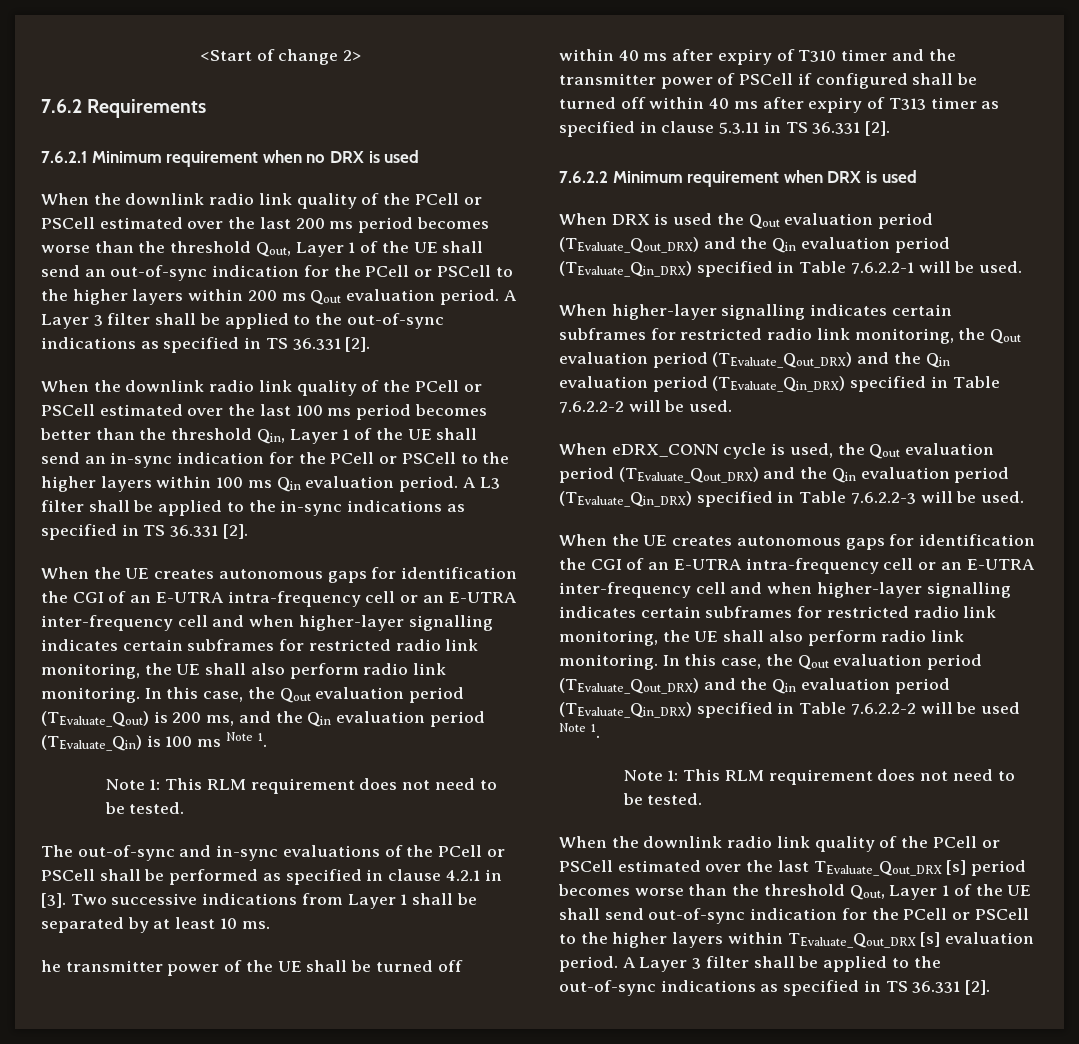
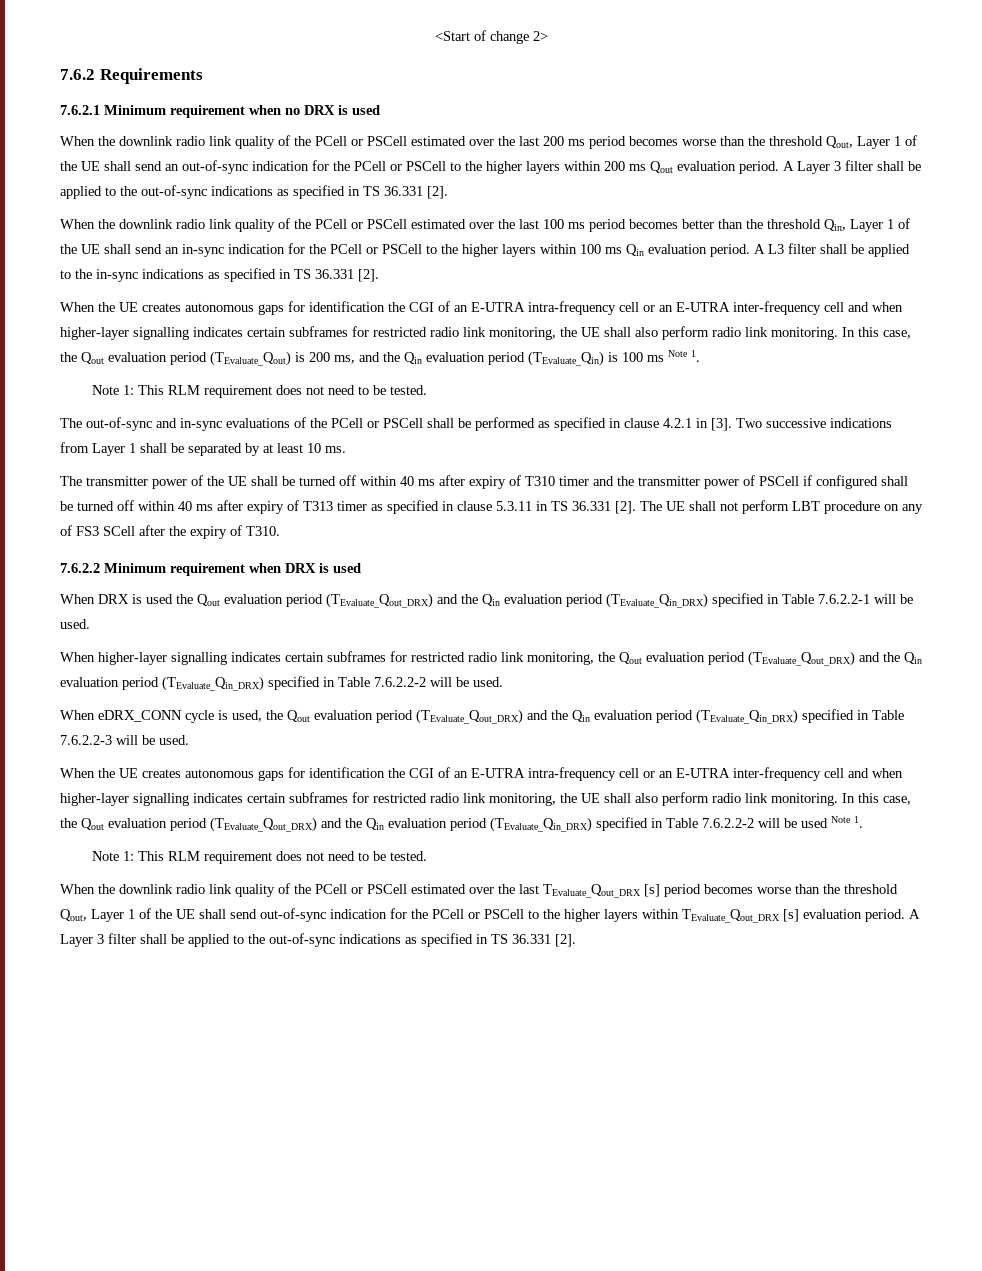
- he transmitter power of the UE shall be turned off within 40 ms after expiry of T310 timer and the transmitter power of PSCell if configured shall be turned off within 40 ms after expiry of T313 timer as specified in clause 5.3.11 in TS 36.331 [2].
+ The transmitter power of the UE shall be turned off within 40 ms after expiry of T310 timer and the transmitter power of PSCell if configured shall be turned off within 40 ms after expiry of T313 timer as specified in clause 5.3.11 in TS 36.331 [2]. The UE shall not perform LBT procedure on any of FS3 SCell after the expiry of T310.

